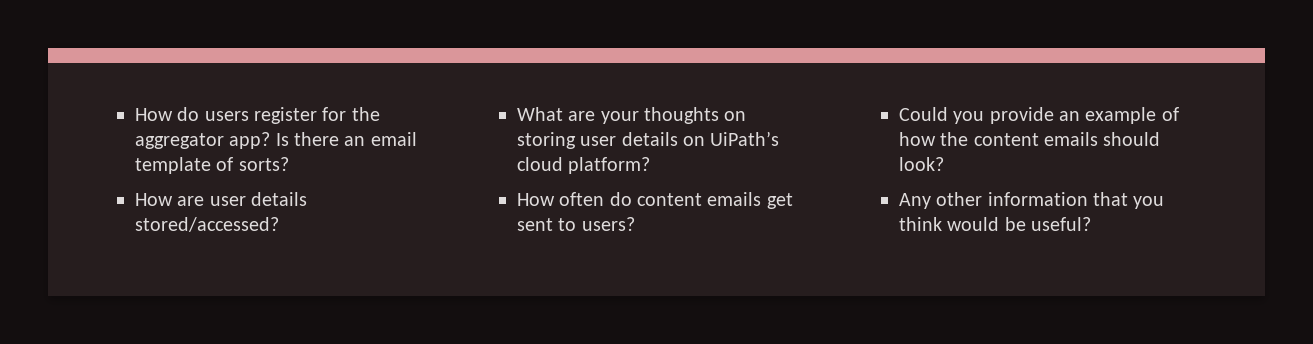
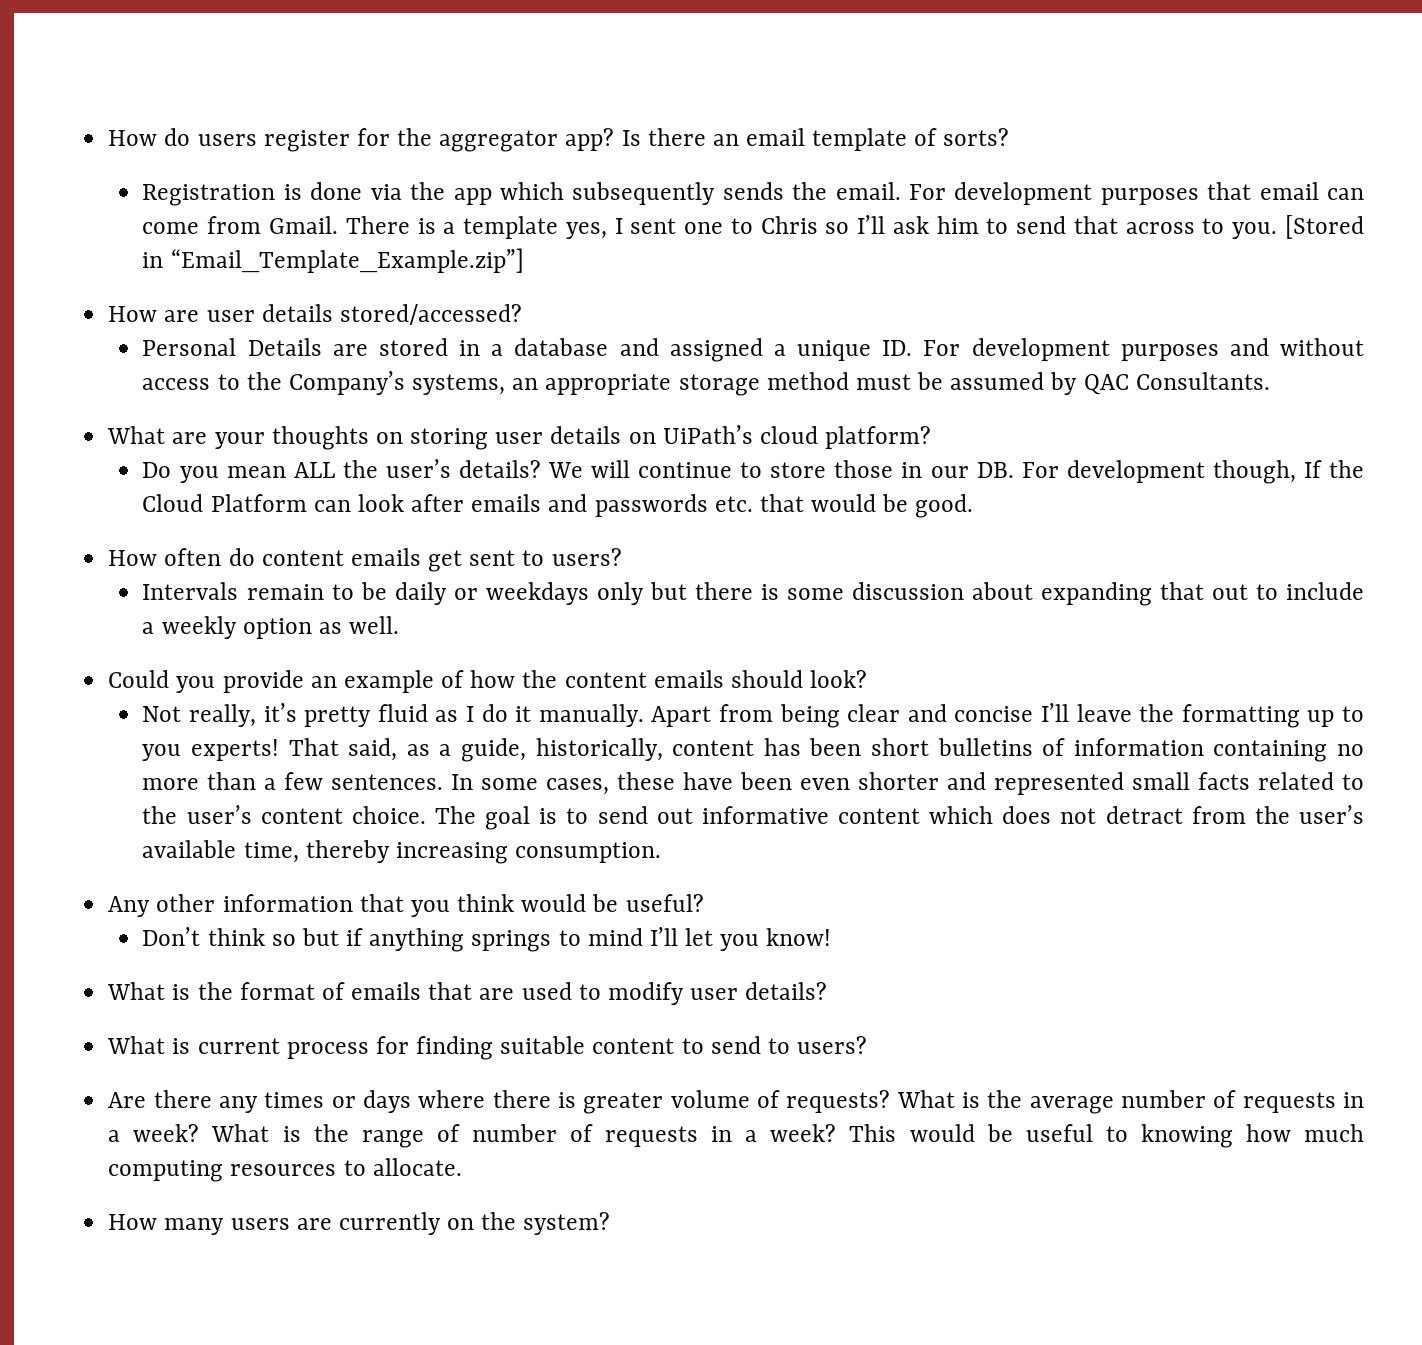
+ Registration is done via the app which subsequently sends the email. For development purposes that email can come from Gmail. There is a template yes, I sent one to Chris so I’ll ask him to send that across to you. [Stored in “Email_Template_Example.zip”]
+ Personal Details are stored in a database and assigned a unique ID. For development purposes and without access to the Company’s systems, an appropriate storage method must be assumed by QAC Consultants.
+ Do you mean ALL the user’s details? We will continue to store those in our DB. For development though, If the Cloud Platform can look after emails and passwords etc. that would be good.
+ Intervals remain to be daily or weekdays only but there is some discussion about expanding that out to include a weekly option as well.
+ Not really, it’s pretty fluid as I do it manually. Apart from being clear and concise I’ll leave the formatting up to you experts! That said, as a guide, historically, content has been short bulletins of information containing no more than a few sentences. In some cases, these have been even shorter and represented small facts related to the user’s content choice. The goal is to send out informative content which does not detract from the user’s available time, thereby increasing consumption.
+ Don’t think so but if anything springs to mind I’ll let you know!
+ What is the format of emails that are used to modify user details?
+ What is current process for finding suitable content to send to users?
+ Are there any times or days where there is greater volume of requests? What is the average number of requests in a week? What is the range of number of requests in a week? This would be useful to knowing how much computing resources to allocate.
+ How many users are currently on the system?

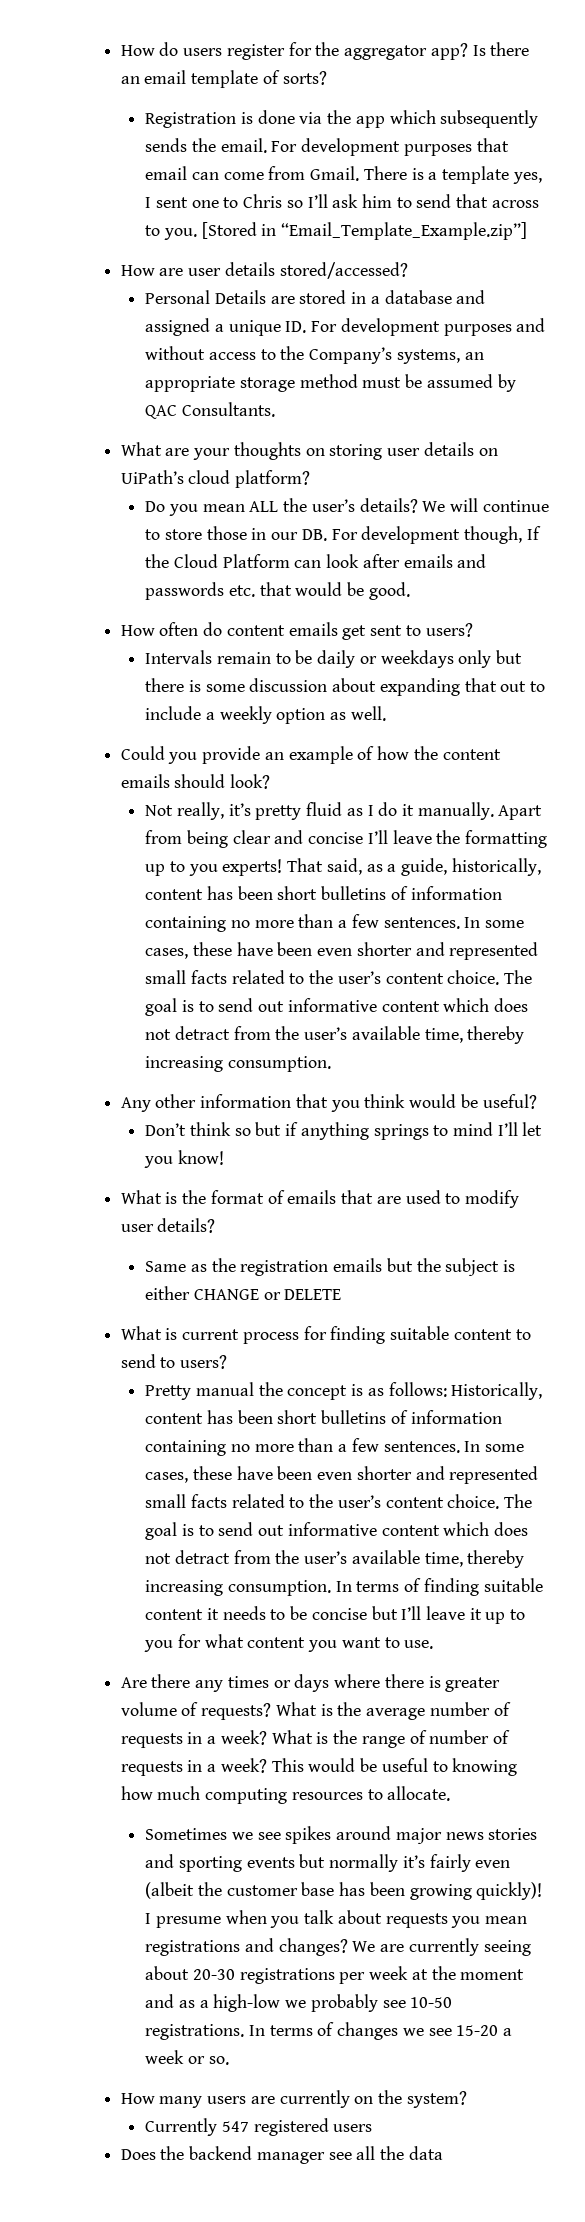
+ Same as the registration emails but the subject is either CHANGE or DELETE
+ Pretty manual the concept is as follows: Historically, content has been short bulletins of information containing no more than a few sentences. In some cases, these have been even shorter and represented small facts related to the user’s content choice. The goal is to send out informative content which does not detract from the user’s available time, thereby increasing consumption. In terms of finding suitable content it needs to be concise but I’ll leave it up to you for what content you want to use.
+ Sometimes we see spikes around major news stories and sporting events but normally it’s fairly even (albeit the customer base has been growing quickly)! I presume when you talk about requests you mean registrations and changes? We are currently seeing about 20-30 registrations per week at the moment and as a high-low we probably see 10-50 registrations. In terms of changes we see 15-20 a week or so.
+ Currently 547 registered users
+ Does the backend manager see all the data

